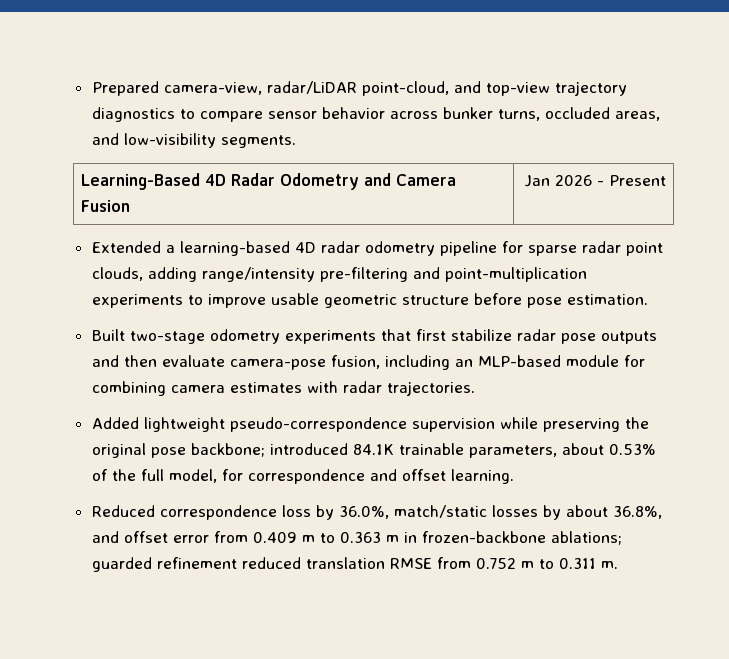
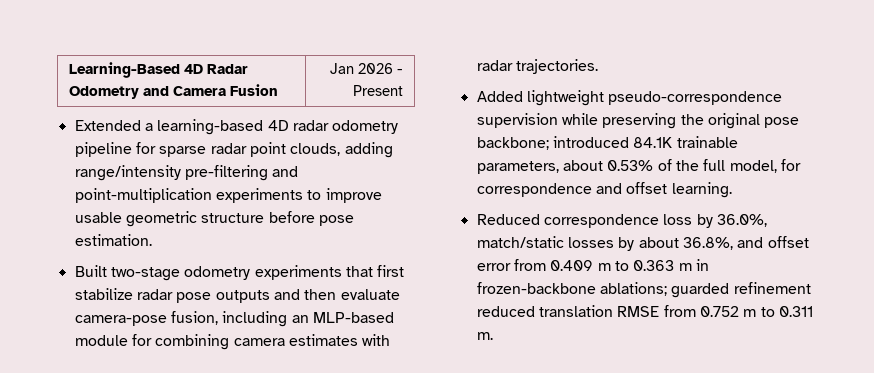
- Prepared camera-view, radar/LiDAR point-cloud, and top-view trajectory diagnostics to compare sensor behavior across bunker turns, occluded areas, and low-visibility segments.

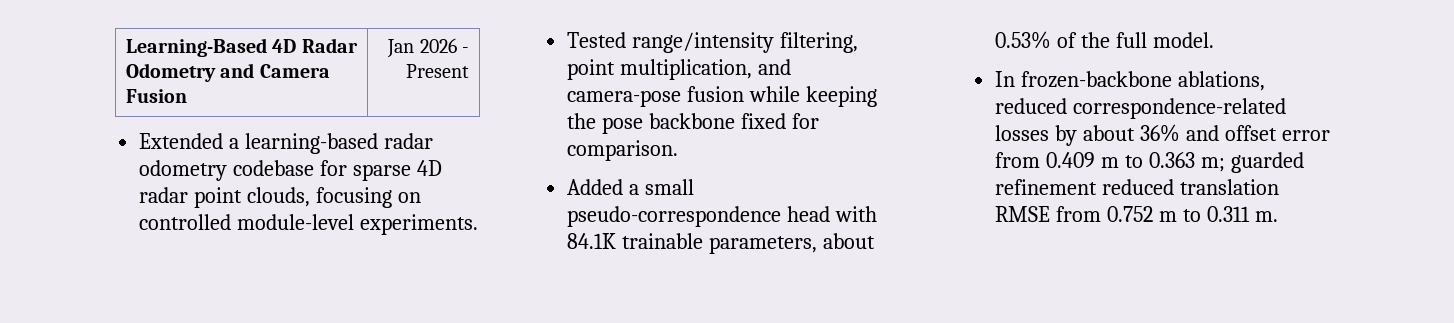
- Extended a learning-based 4D radar odometry pipeline for sparse radar point clouds, adding range/intensity pre-filtering and point-multiplication experiments to improve usable geometric structure before pose estimation.
- Built two-stage odometry experiments that first stabilize radar pose outputs and then evaluate camera-pose fusion, including an MLP-based module for combining camera estimates with radar trajectories.
- Added lightweight pseudo-correspondence supervision while preserving the original pose backbone; introduced 84.1K trainable parameters, about 0.53% of the full model, for correspondence and offset learning.
- Reduced correspondence loss by 36.0%, match/static losses by about 36.8%, and offset error from 0.409 m to 0.363 m in frozen-backbone ablations; guarded refinement reduced translation RMSE from 0.752 m to 0.311 m.
+ Extended a learning-based radar odometry codebase for sparse 4D radar point clouds, focusing on controlled module-level experiments.
+ Tested range/intensity filtering, point multiplication, and camera-pose fusion while keeping the pose backbone fixed for comparison.
+ Added a small pseudo-correspondence head with 84.1K trainable parameters, about 0.53% of the full model.
+ In frozen-backbone ablations, reduced correspondence-related losses by about 36% and offset error from 0.409 m to 0.363 m; guarded refinement reduced translation RMSE from 0.752 m to 0.311 m.

